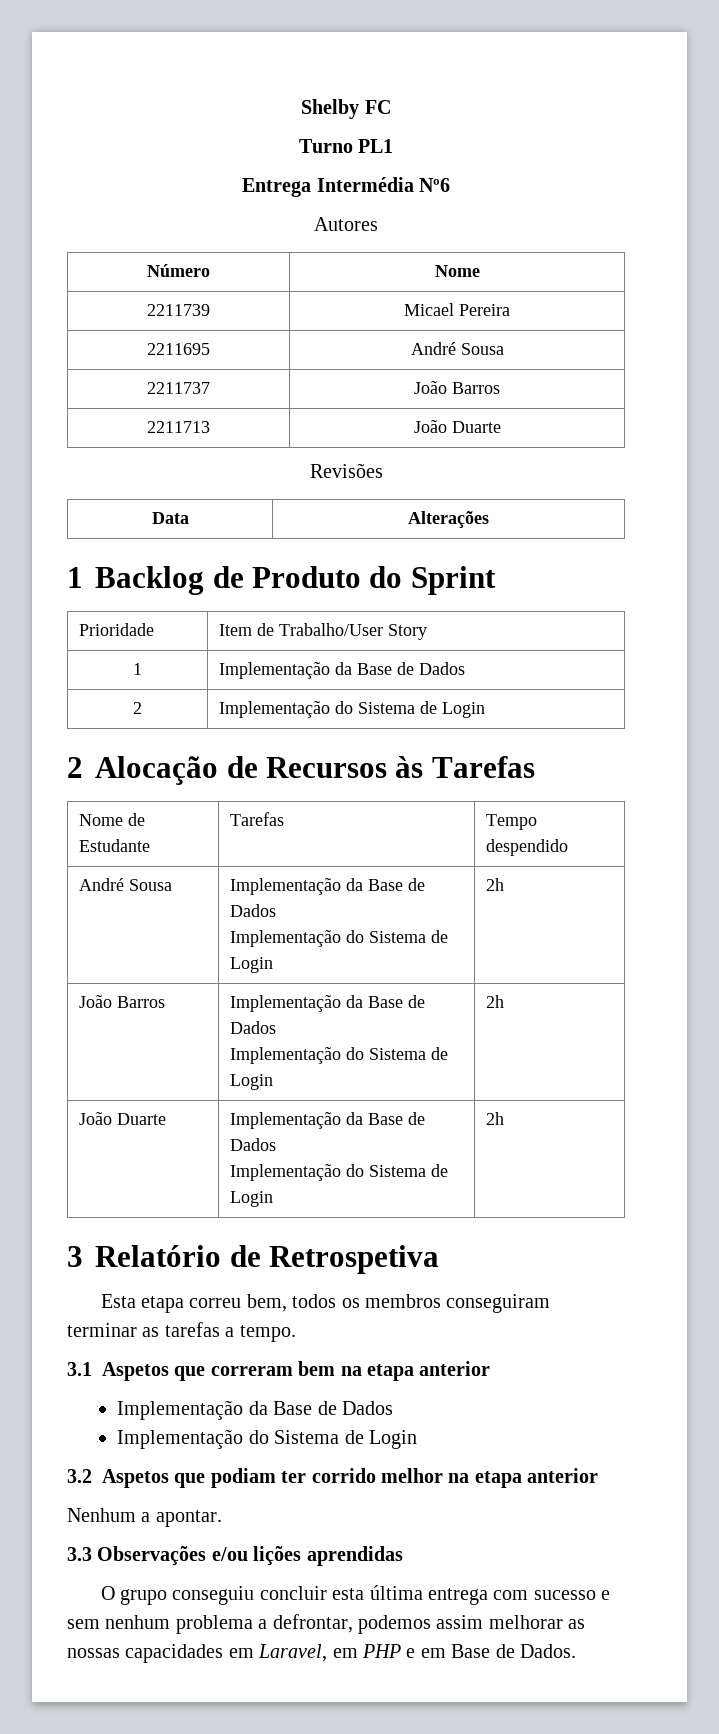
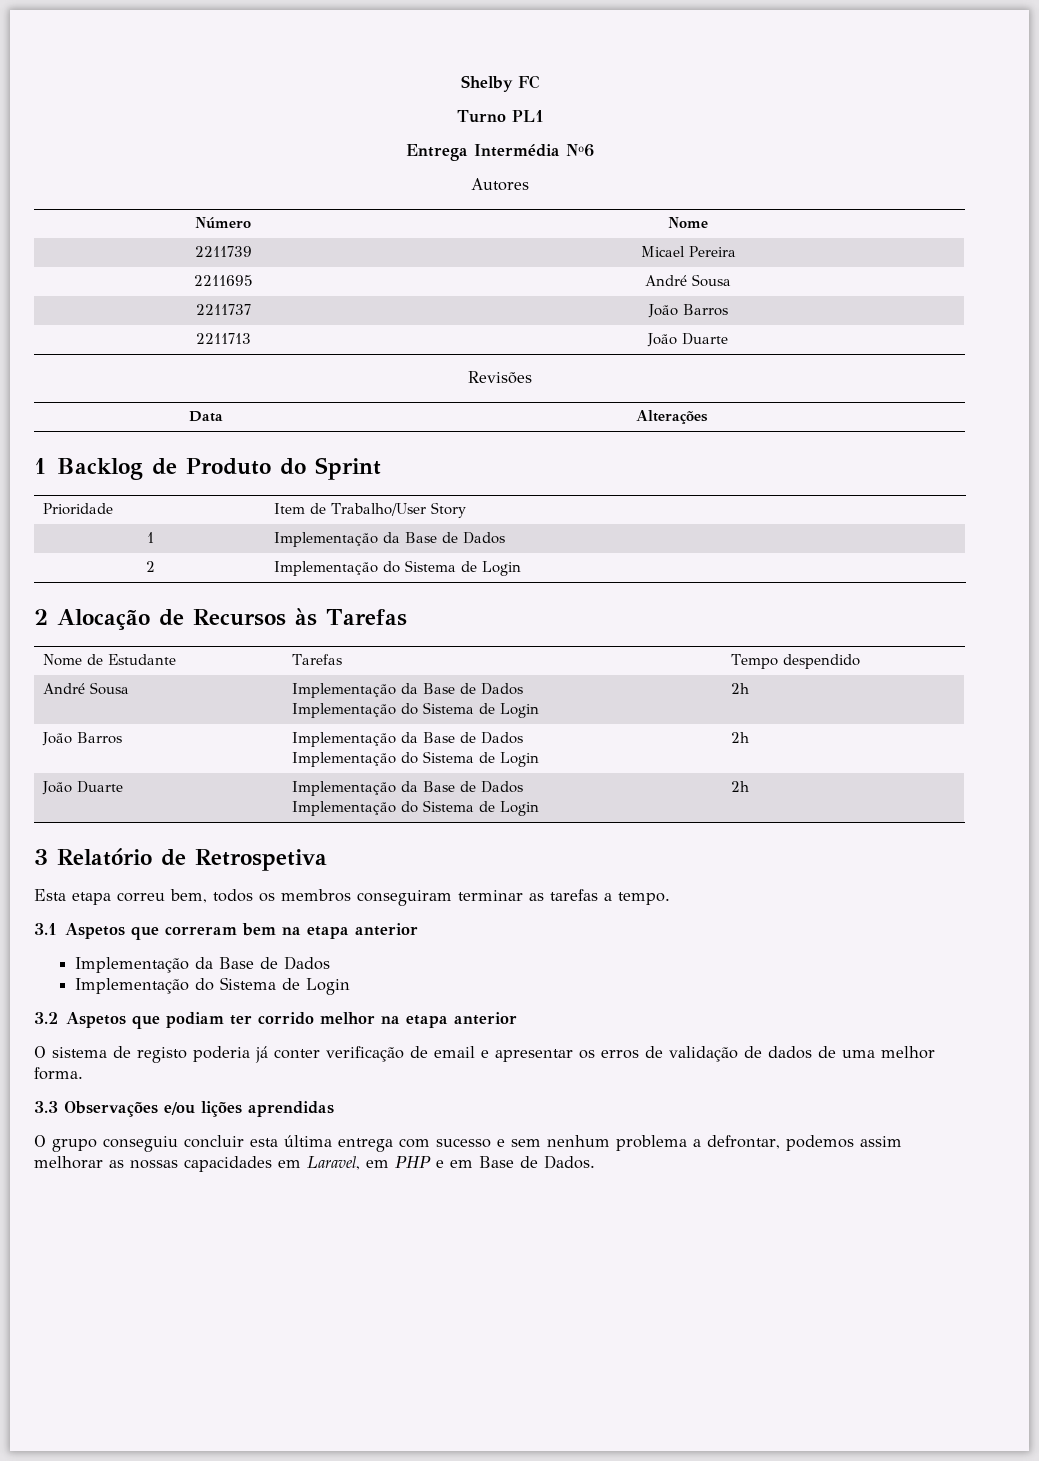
- Nenhum a apontar.
+ O sistema de registo poderia já conter verificação de email e apresentar os erros de validação de dados de uma melhor forma.

